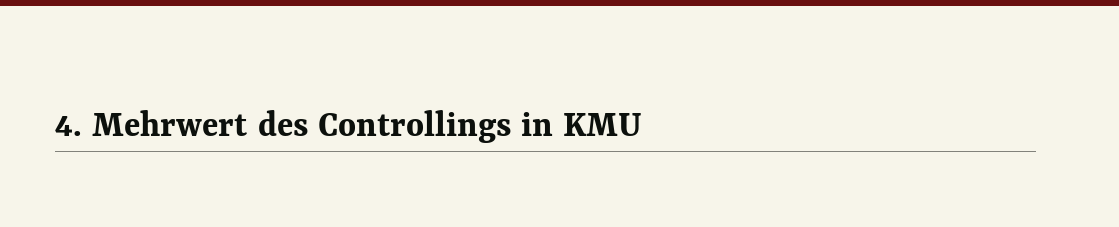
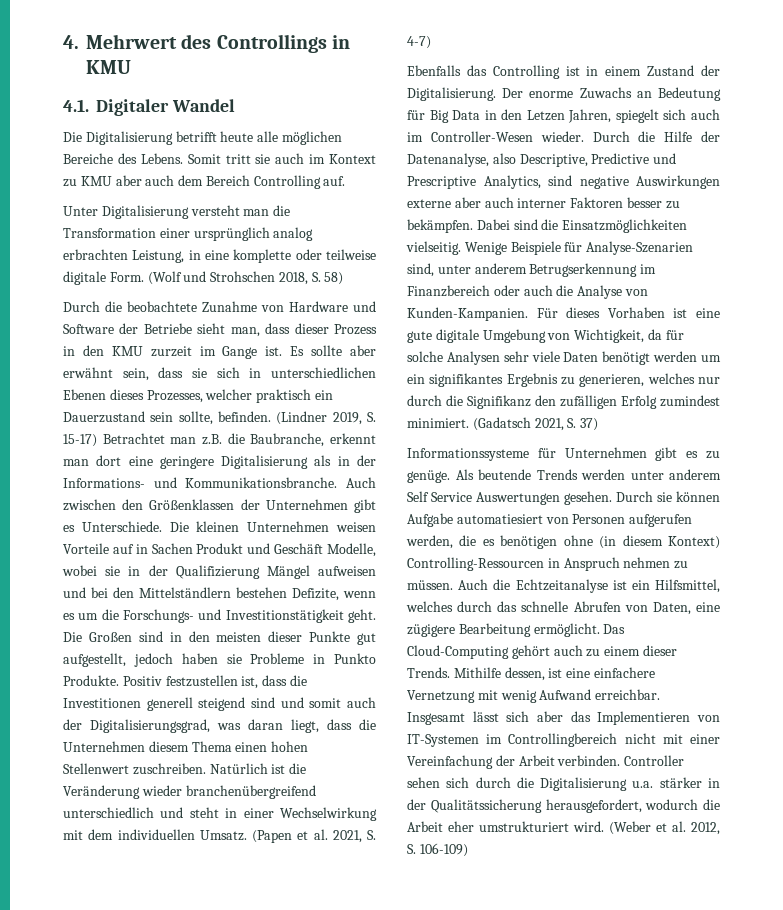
+ 4.1. Digitaler Wandel
+ Die Digitalisierung betrifft heute alle möglichen Bereiche des Lebens. Somit tritt sie auch im Kontext zu KMU aber auch dem Bereich Controlling auf.
+ Unter Digitalisierung versteht man die Transformation einer ursprünglich analog erbrachten Leistung, in eine komplette oder teilweise digitale Form. (Wolf und Strohschen 2018, S. 58)
+ Durch die beobachtete Zunahme von Hardware und Software der Betriebe sieht man, dass dieser Prozess in den KMU zurzeit im Gange ist. Es sollte aber erwähnt sein, dass sie sich in unterschiedlichen Ebenen dieses Prozesses, welcher praktisch ein Dauerzustand sein sollte, befinden. (Lindner 2019, S. 15-17) Betrachtet man z.B. die Baubranche, erkennt man dort eine geringere Digitalisierung als in der Informations- und Kommunikationsbranche. Auch zwischen den Größenklassen der Unternehmen gibt es Unterschiede. Die kleinen Unternehmen weisen Vorteile auf in Sachen Produkt und Geschäft Modelle, wobei sie in der Qualifizierung Mängel aufweisen und bei den Mittelständlern bestehen Defizite, wenn es um die Forschungs- und Investitionstätigkeit geht. Die Großen sind in den meisten dieser Punkte gut aufgestellt, jedoch haben sie Probleme in Punkto Produkte. Positiv festzustellen ist, dass die Investitionen generell steigend sind und somit auch der Digitalisierungsgrad, was daran liegt, dass die Unternehmen diesem Thema einen hohen Stellenwert zuschreiben. Natürlich ist die Veränderung wieder branchenübergreifend unterschiedlich und steht in einer Wechselwirkung mit dem individuellen Umsatz. (Papen et al. 2021, S. 4-7)
+ Ebenfalls das Controlling ist in einem Zustand der Digitalisierung. Der enorme Zuwachs an Bedeutung für Big Data in den Letzen Jahren, spiegelt sich auch im Controller-Wesen wieder. Durch die Hilfe der Datenanalyse, also Descriptive, Predictive und Prescriptive Analytics, sind negative Auswirkungen externe aber auch interner Faktoren besser zu bekämpfen. Dabei sind die Einsatzmöglichkeiten vielseitig. Wenige Beispiele für Analyse-Szenarien sind, unter anderem Betrugserkennung im Finanzbereich oder auch die Analyse von Kunden-Kampanien. Für dieses Vorhaben ist eine gute digitale Umgebung von Wichtigkeit, da für solche Analysen sehr viele Daten benötigt werden um ein signifikantes Ergebnis zu generieren, welches nur durch die Signifikanz den zufälligen Erfolg zumindest minimiert. (Gadatsch 2021, S. 37)
+ Informationssysteme für Unternehmen gibt es zu genüge. Als beutende Trends werden unter anderem Self Service Auswertungen gesehen. Durch sie können Aufgabe automatiesiert von Personen aufgerufen werden, die es benötigen ohne (in diesem Kontext) Controlling-Ressourcen in Anspruch nehmen zu müssen. Auch die Echtzeitanalyse ist ein Hilfsmittel, welches durch das schnelle Abrufen von Daten, eine zügigere Bearbeitung ermöglicht. Das Cloud-Computing gehört auch zu einem dieser Trends. Mithilfe dessen, ist eine einfachere Vernetzung mit wenig Aufwand erreichbar. Insgesamt lässt sich aber das Implementieren von IT-Systemen im Controllingbereich nicht mit einer Vereinfachung der Arbeit verbinden. Controller sehen sich durch die Digitalisierung u.a. stärker in der Qualitätssicherung herausgefordert, wodurch die Arbeit eher umstrukturiert wird. (Weber et al. 2012, S. 106-109)

